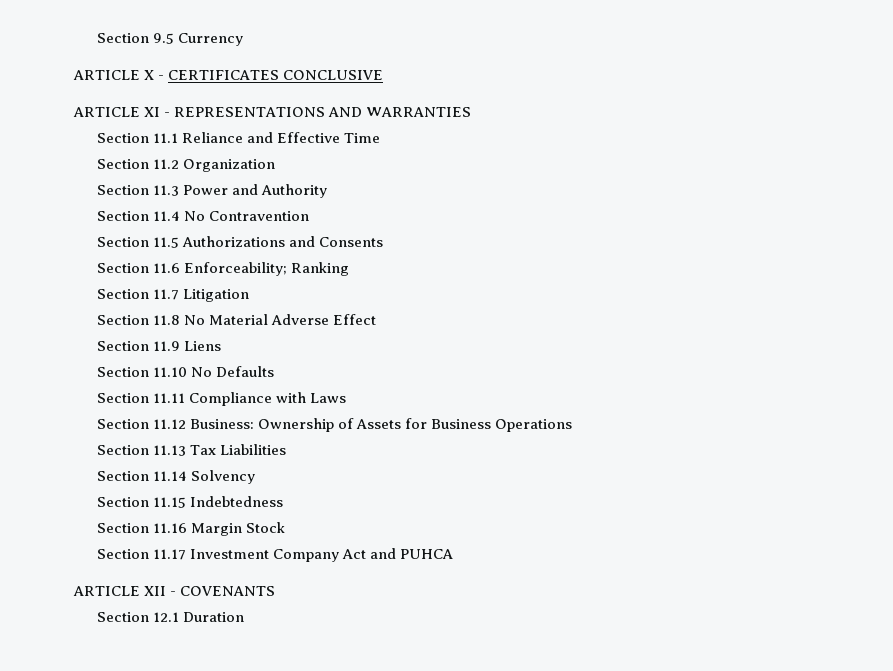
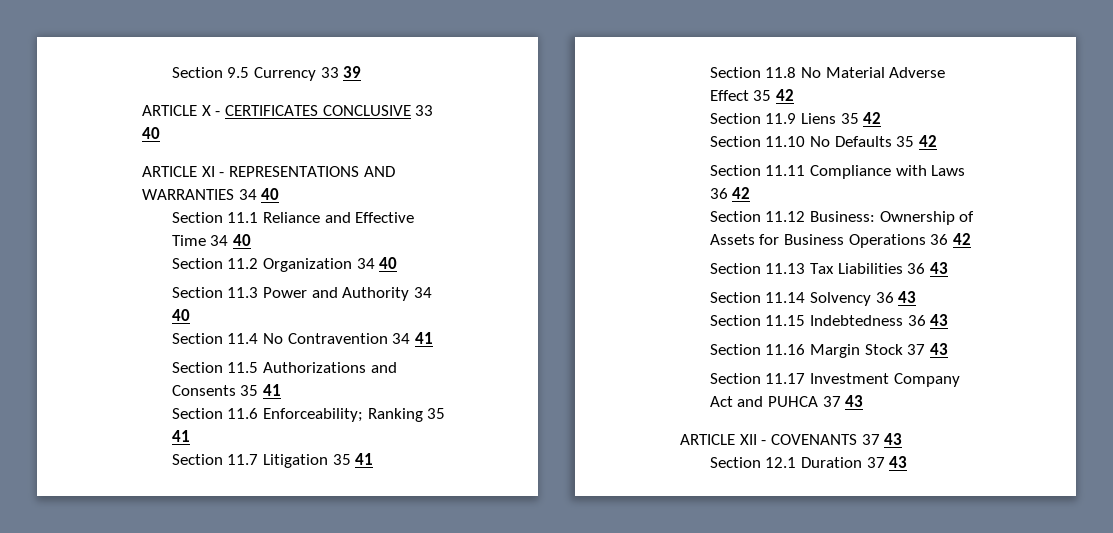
- Section 9.5 Currency
+ Section 9.5 Currency 33 39
- ARTICLE X - CERTIFICATES CONCLUSIVE
+ ARTICLE X - CERTIFICATES CONCLUSIVE 33 40
- ARTICLE XI - REPRESENTATIONS AND WARRANTIES
+ ARTICLE XI - REPRESENTATIONS AND WARRANTIES 34 40
- Section 11.1 Reliance and Effective Time
+ Section 11.1 Reliance and Effective Time 34 40
- Section 11.2 Organization
+ Section 11.2 Organization 34 40
- Section 11.3 Power and Authority
+ Section 11.3 Power and Authority 34 40
- Section 11.4 No Contravention
+ Section 11.4 No Contravention 34 41
- Section 11.5 Authorizations and Consents
+ Section 11.5 Authorizations and Consents 35 41
- Section 11.6 Enforceability; Ranking
+ Section 11.6 Enforceability; Ranking 35 41
- Section 11.7 Litigation
+ Section 11.7 Litigation 35 41
- Section 11.8 No Material Adverse Effect
+ Section 11.8 No Material Adverse Effect 35 42
- Section 11.9 Liens
+ Section 11.9 Liens 35 42
- Section 11.10 No Defaults
+ Section 11.10 No Defaults 35 42
- Section 11.11 Compliance with Laws
+ Section 11.11 Compliance with Laws 36 42
- Section 11.12 Business: Ownership of Assets for Business Operations
+ Section 11.12 Business: Ownership of Assets for Business Operations 36 42
- Section 11.13 Tax Liabilities
+ Section 11.13 Tax Liabilities 36 43
- Section 11.14 Solvency
+ Section 11.14 Solvency 36 43
- Section 11.15 Indebtedness
+ Section 11.15 Indebtedness 36 43
- Section 11.16 Margin Stock
+ Section 11.16 Margin Stock 37 43
- Section 11.17 Investment Company Act and PUHCA
+ Section 11.17 Investment Company Act and PUHCA 37 43
- ARTICLE XII - COVENANTS
+ ARTICLE XII - COVENANTS 37 43
- Section 12.1 Duration
+ Section 12.1 Duration 37 43

